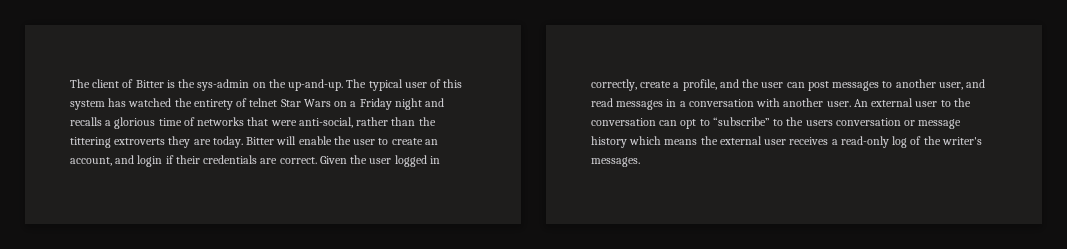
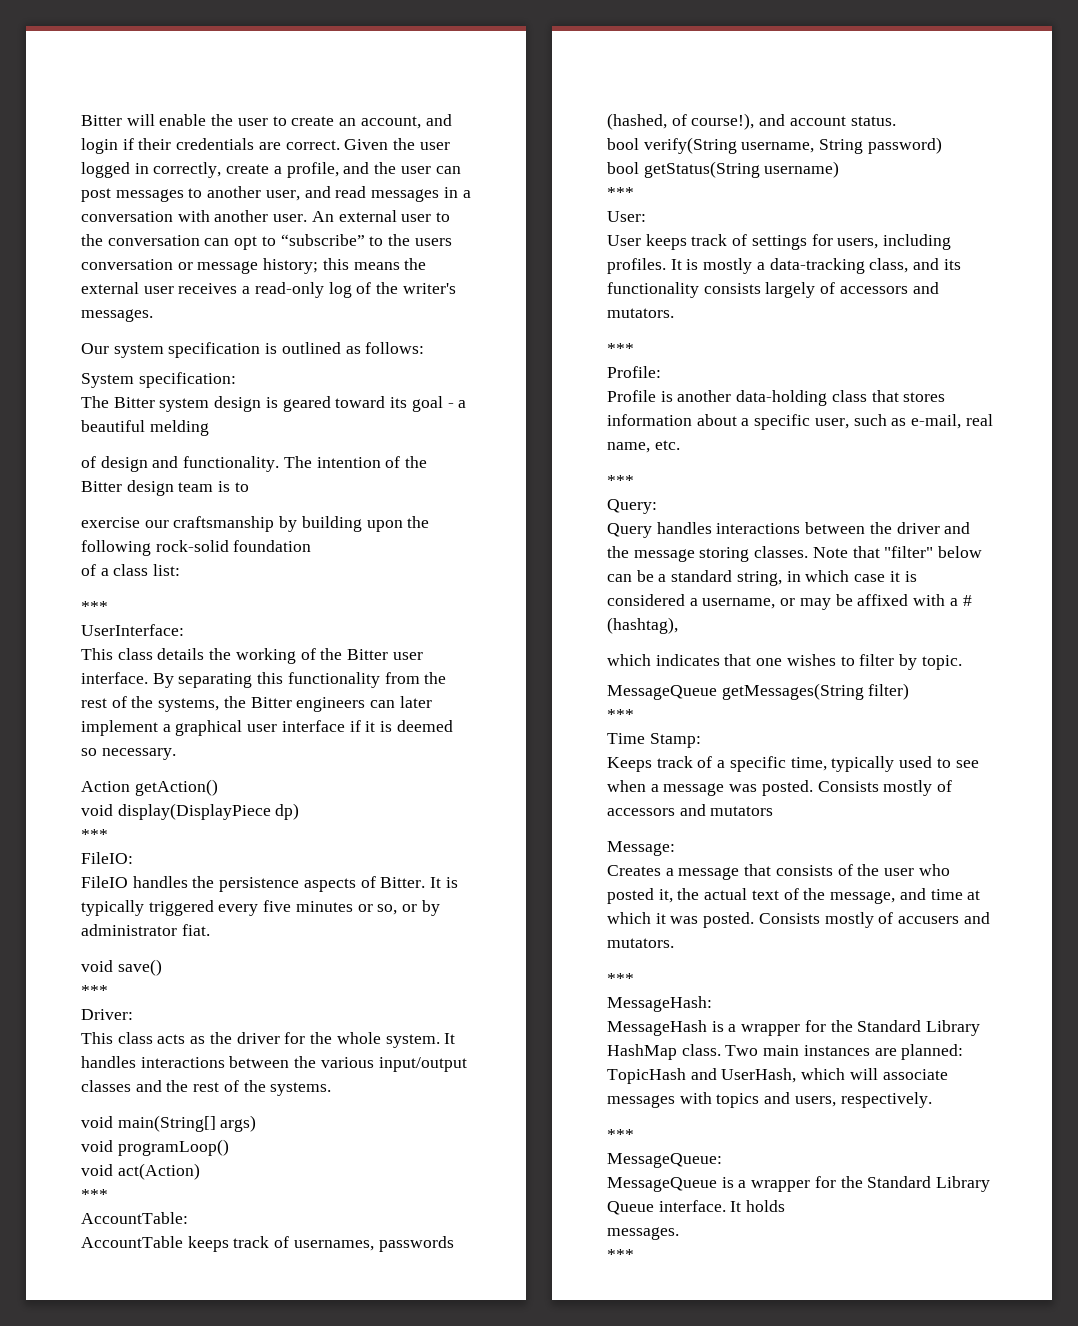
- The client of Bitter is the sys-admin on the up-and-up. The typical user of this system has watched the entirety of telnet Star Wars on a Friday night and recalls a glorious time of networks that were anti-social, rather than the tittering extroverts they are today.
- An external user to the conversation can opt to “subscribe” to the users conversation or message history which means the external user receives a read-only log of the writer's messages.
+ An external user to the conversation can opt to “subscribe” to the users conversation or message history; this means the external user receives a read-only log of the writer's messages.
+ Our system specification is outlined as follows:
+ System specification:
+ The Bitter system design is geared toward its goal - a beautiful melding
+ of design and functionality. The intention of the Bitter design team is to
+ exercise our craftsmanship by building upon the following rock-solid foundation
+ of a class list:
+ ***
+ UserInterface:
+ This class details the working of the Bitter user interface. By separating this functionality from the rest of the systems, the Bitter engineers can later implement a graphical user interface if it is deemed so necessary.
+ Action getAction()
+ void display(DisplayPiece dp)
+ ***
+ FileIO:
+ FileIO handles the persistence aspects of Bitter. It is typically triggered every five minutes or so, or by administrator fiat.
+ void save()
+ ***
+ Driver:
+ This class acts as the driver for the whole system. It handles interactions between the various input/output classes and the rest of the systems.
+ void main(String[] args)
+ void programLoop()
+ void act(Action)
+ ***
+ AccountTable:
+ AccountTable keeps track of usernames, passwords (hashed, of course!), and account status.
+ bool verify(String username, String password)
+ bool getStatus(String username)
+ ***
+ User:
+ User keeps track of settings for users, including profiles. It is mostly a data-tracking class, and its functionality consists largely of accessors and mutators.
+ ***
+ Profile:
+ Profile is another data-holding class that stores information about a specific user, such as e-mail, real name, etc.
+ ***
+ Query:
+ Query handles interactions between the driver and the message storing classes. Note that "filter" below can be a standard string, in which case it is considered a username, or may be affixed with a # (hashtag),
+ which indicates that one wishes to filter by topic.
+ MessageQueue getMessages(String filter)
+ ***
+ Time Stamp:
+ Keeps track of a specific time, typically used to see when a message was posted. Consists mostly of accessors and mutators
+ Message:
+ Creates a message that consists of the user who posted it, the actual text of the message, and time at which it was posted. Consists mostly of accusers and mutators.
+ ***
+ MessageHash:
+ MessageHash is a wrapper for the Standard Library HashMap class. Two main instances are planned: TopicHash and UserHash, which will associate messages with topics and users, respectively.
+ ***
+ MessageQueue:
+ MessageQueue is a wrapper for the Standard Library Queue interface. It holds
+ messages.
+ ***

